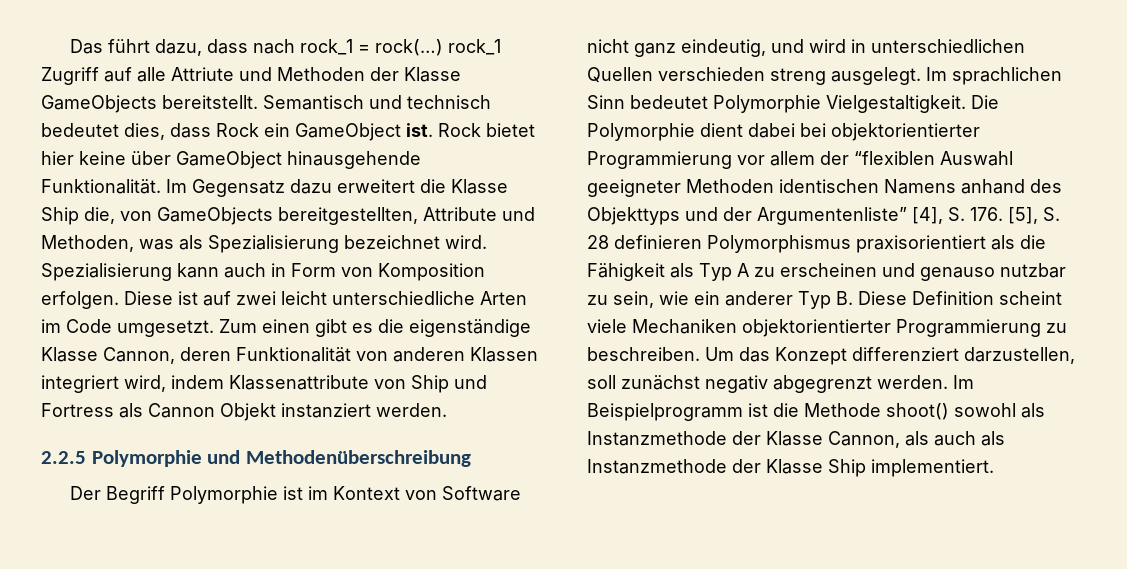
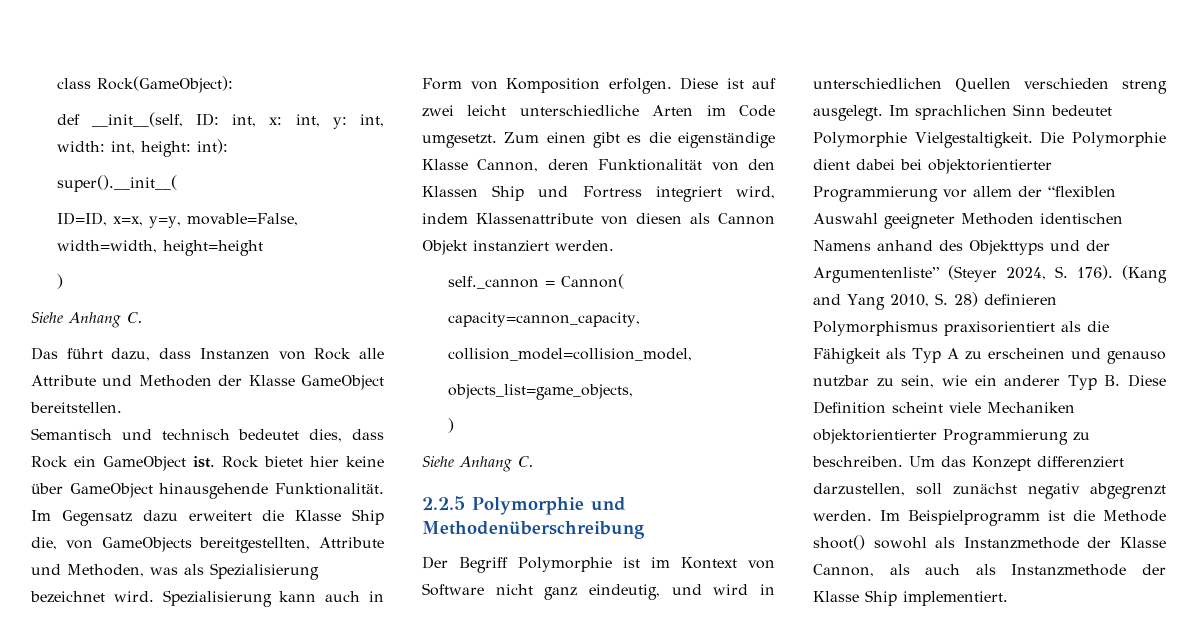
- Das führt dazu, dass nach rock_1 = rock(…) rock_1 Zugriff auf alle Attriute und Methoden der Klasse GameObjects bereitstellt. Semantisch und technisch bedeutet dies, dass Rock ein GameObject ist.
+ class Rock(GameObject):
+ def __init__(self, ID: int, x: int, y: int, width: int, height: int):
+ super().__init__(
+ ID=ID, x=x, y=y, movable=False, width=width, height=height
+ )
+ Siehe Anhang C.
+ Das führt dazu, dass Instanzen von Rock alle Attribute und Methoden der Klasse GameObject bereitstellen.
+ Semantisch und technisch bedeutet dies, dass Rock ein GameObject ist.
- Zum einen gibt es die eigenständige Klasse Cannon, deren Funktionalität von anderen Klassen integriert wird, indem Klassenattribute von Ship und Fortress als Cannon Objekt instanziert werden.
+ Zum einen gibt es die eigenständige Klasse Cannon, deren Funktionalität von den Klassen Ship und Fortress integriert wird, indem Klassenattribute von diesen als Cannon Objekt instanziert werden.
+ self._cannon = Cannon(
+ capacity=cannon_capacity,
+ collision_model=collision_model,
+ objects_list=game_objects,
+ )
+ Siehe Anhang C.
- Die Polymorphie dient dabei bei objektorientierter Programmierung vor allem der “flexiblen Auswahl geeigneter Methoden identischen Namens anhand des Objekttyps und der Argumentenliste” [4], S. 176. [5], S. 28 definieren Polymorphismus praxisorientiert als die Fähigkeit als Typ A zu erscheinen und genauso nutzbar zu sein, wie ein anderer Typ B. Diese Definition scheint viele Mechaniken objektorientierter Programmierung zu beschreiben.
+ Die Polymorphie dient dabei bei objektorientierter Programmierung vor allem der “flexiblen Auswahl geeigneter Methoden identischen Namens anhand des Objekttyps und der Argumentenliste” (Steyer 2024, S. 176). (Kang and Yang 2010, S. 28) definieren Polymorphismus praxisorientiert als die Fähigkeit als Typ A zu erscheinen und genauso nutzbar zu sein, wie ein anderer Typ B. Diese Definition scheint viele Mechaniken objektorientierter Programmierung zu beschreiben.

